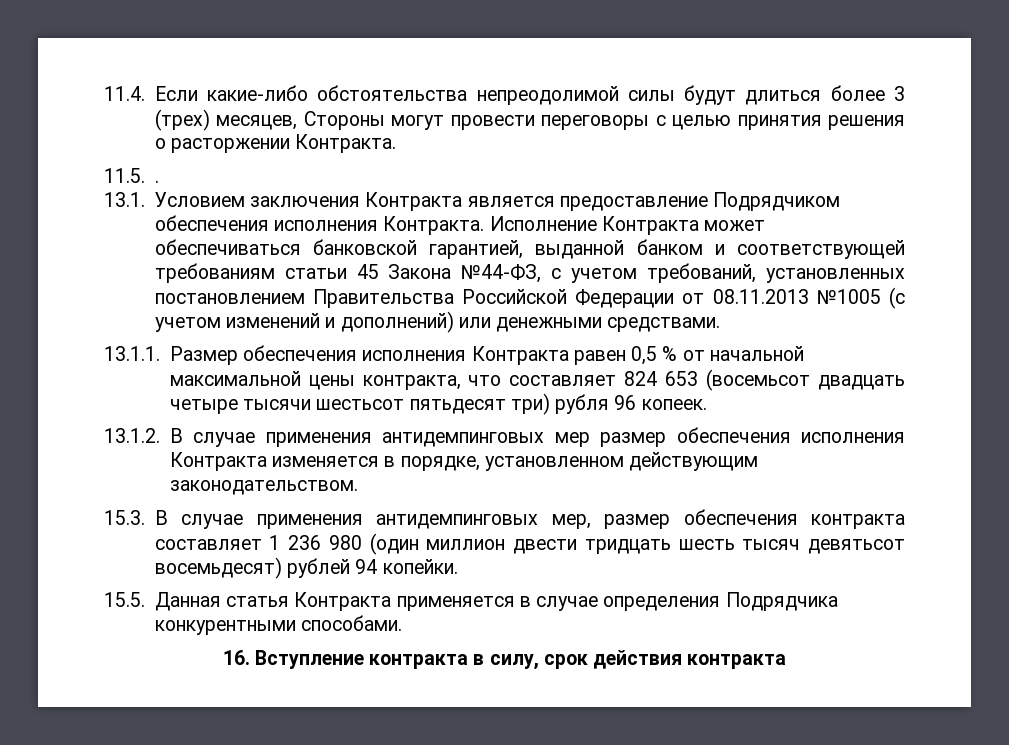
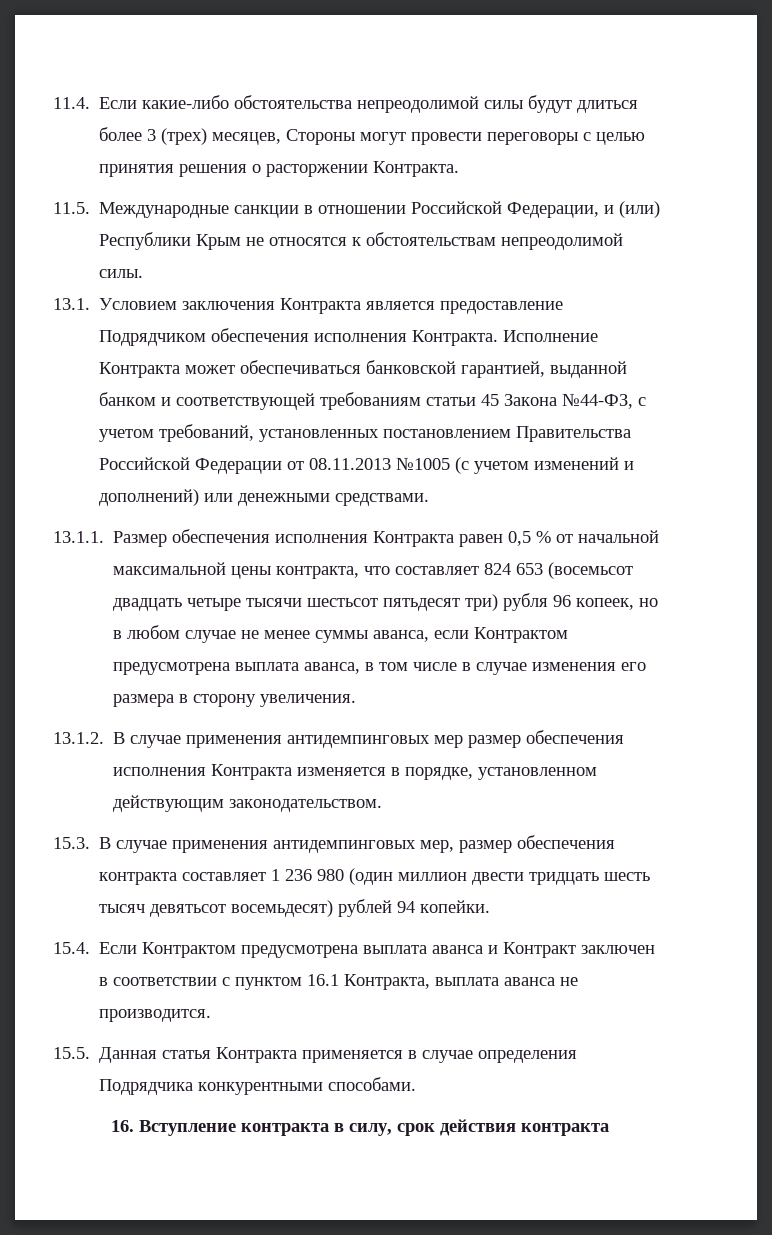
- 11.5. .
+ 11.5. Международные санкции в отношении Российской Федерации, и (или) Республики Крым не относятся к обстоятельствам непреодолимой силы.
- 13.1.1. Размер обеспечения исполнения Контракта равен 0,5 % от начальной максимальной цены контракта, что составляет 824 653 (восемьсот двадцать четыре тысячи шестьсот пятьдесят три) рубля 96 копеек.
+ 13.1.1. Размер обеспечения исполнения Контракта равен 0,5 % от начальной максимальной цены контракта, что составляет 824 653 (восемьсот двадцать четыре тысячи шестьсот пятьдесят три) рубля 96 копеек, но в любом случае не менее суммы аванса, если Контрактом предусмотрена выплата аванса, в том числе в случае изменения его размера в сторону увеличения.
+ 15.4. Если Контрактом предусмотрена выплата аванса и Контракт заключен в соответствии с пунктом 16.1 Контракта, выплата аванса не производится.

